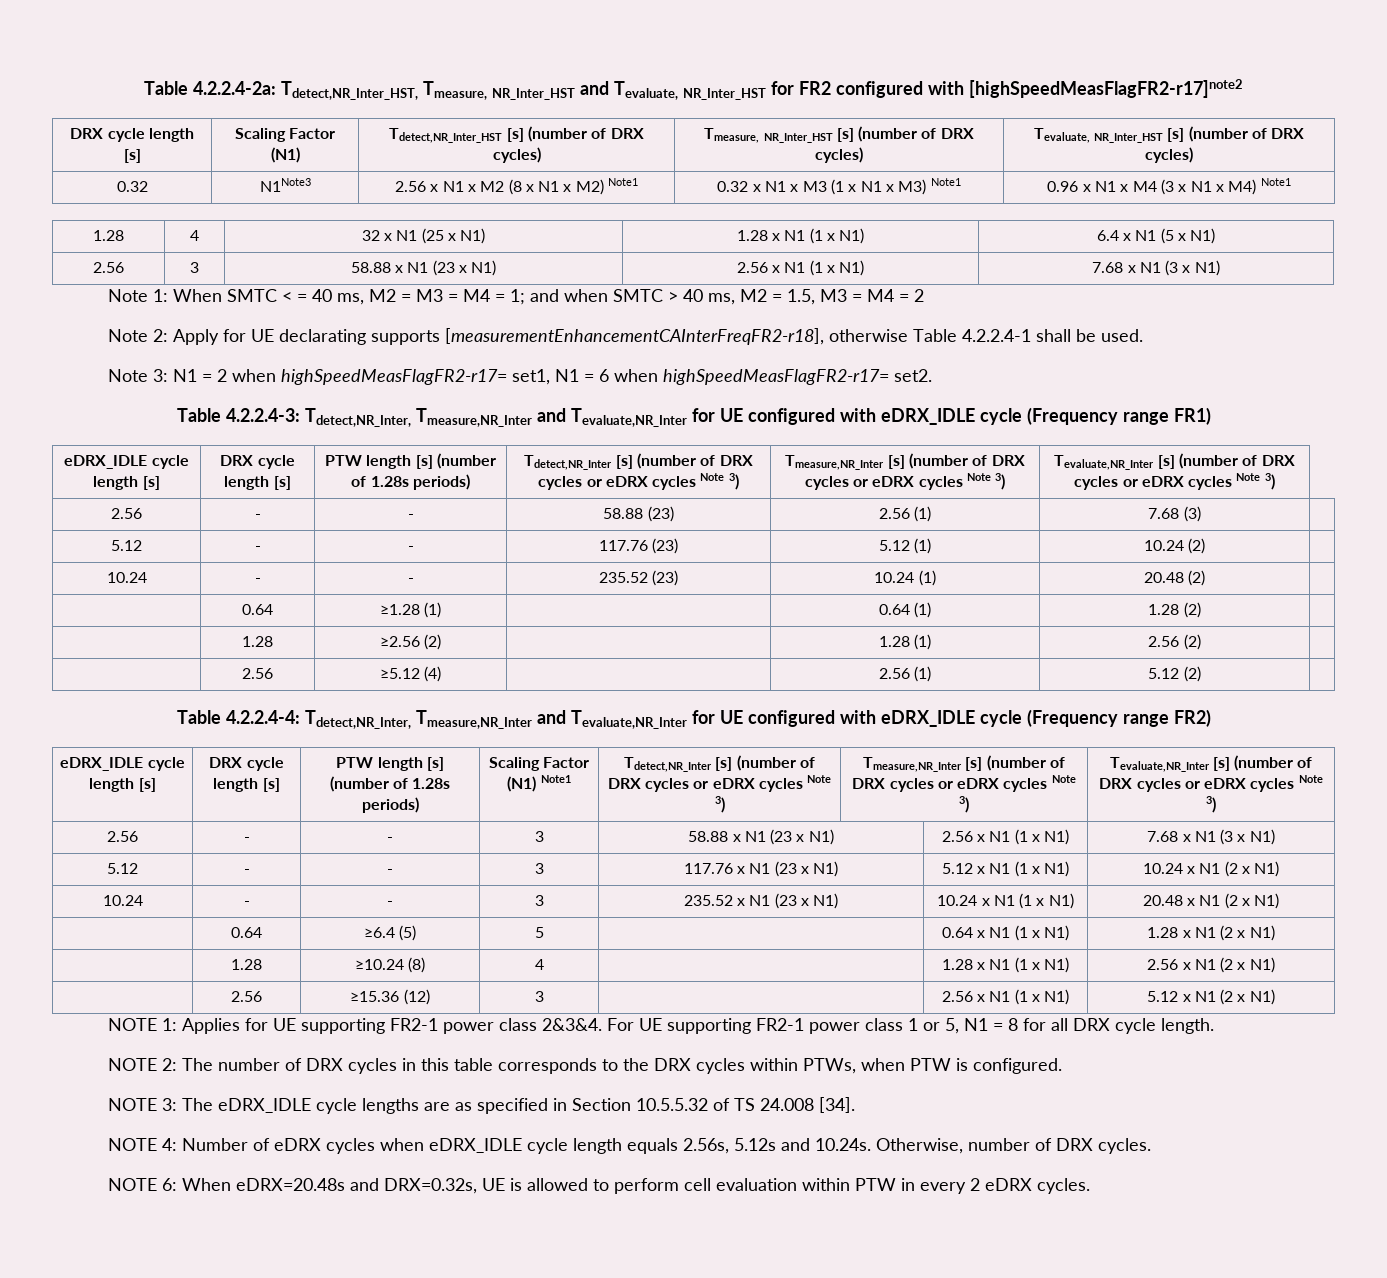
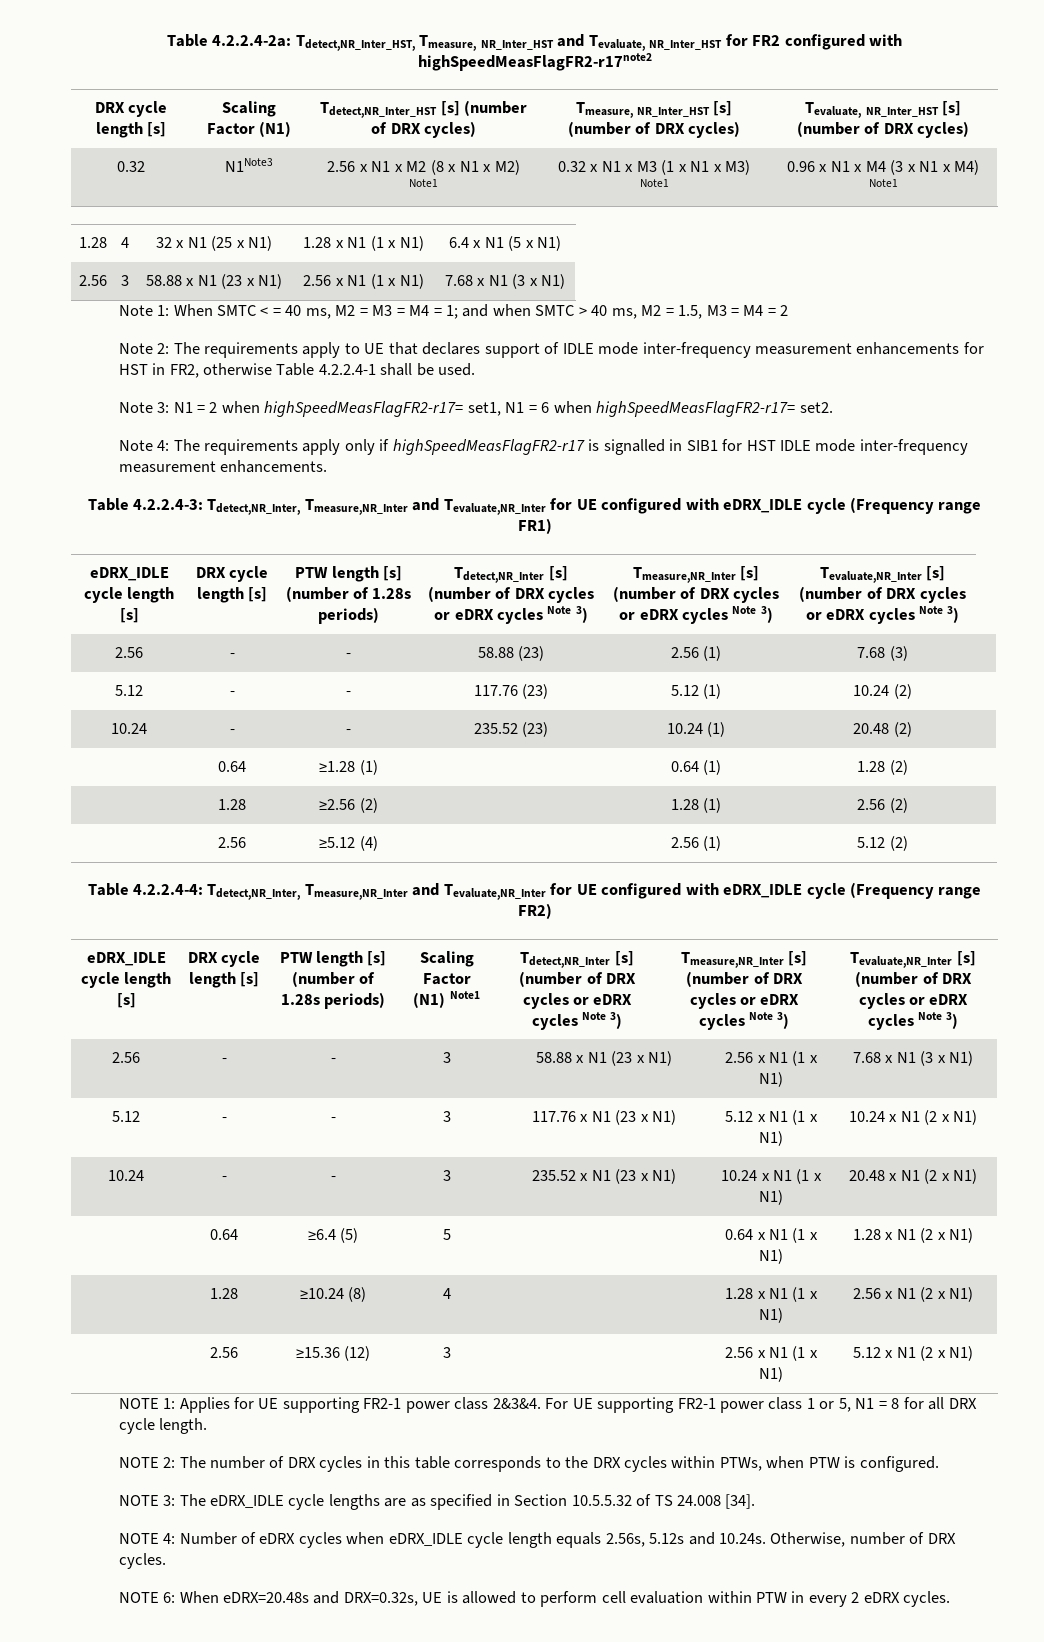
- Table 4.2.2.4-2a: Tdetect,NR_Inter_HST, Tmeasure, NR_Inter_HST and Tevaluate, NR_Inter_HST for FR2 configured with [highSpeedMeasFlagFR2-r17]note2
+ Table 4.2.2.4-2a: Tdetect,NR_Inter_HST, Tmeasure, NR_Inter_HST and Tevaluate, NR_Inter_HST for FR2 configured with highSpeedMeasFlagFR2-r17note2
- Note 2: Apply for UE declarating supports [measurementEnhancementCAInterFreqFR2-r18], otherwise Table 4.2.2.4-1 shall be used.
+ Note 2: The requirements apply to UE that declares support of IDLE mode inter-frequency measurement enhancements for HST in FR2, otherwise Table 4.2.2.4-1 shall be used.
+ Note 4: The requirements apply only if highSpeedMeasFlagFR2-r17 is signalled in SIB1 for HST IDLE mode inter-frequency measurement enhancements.

